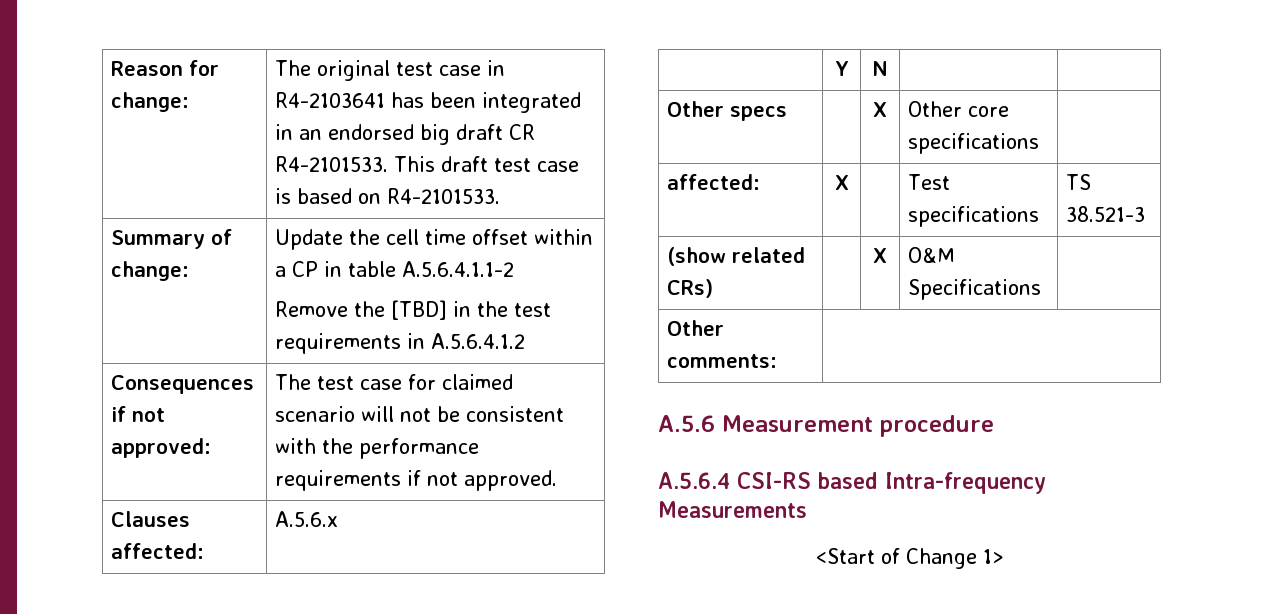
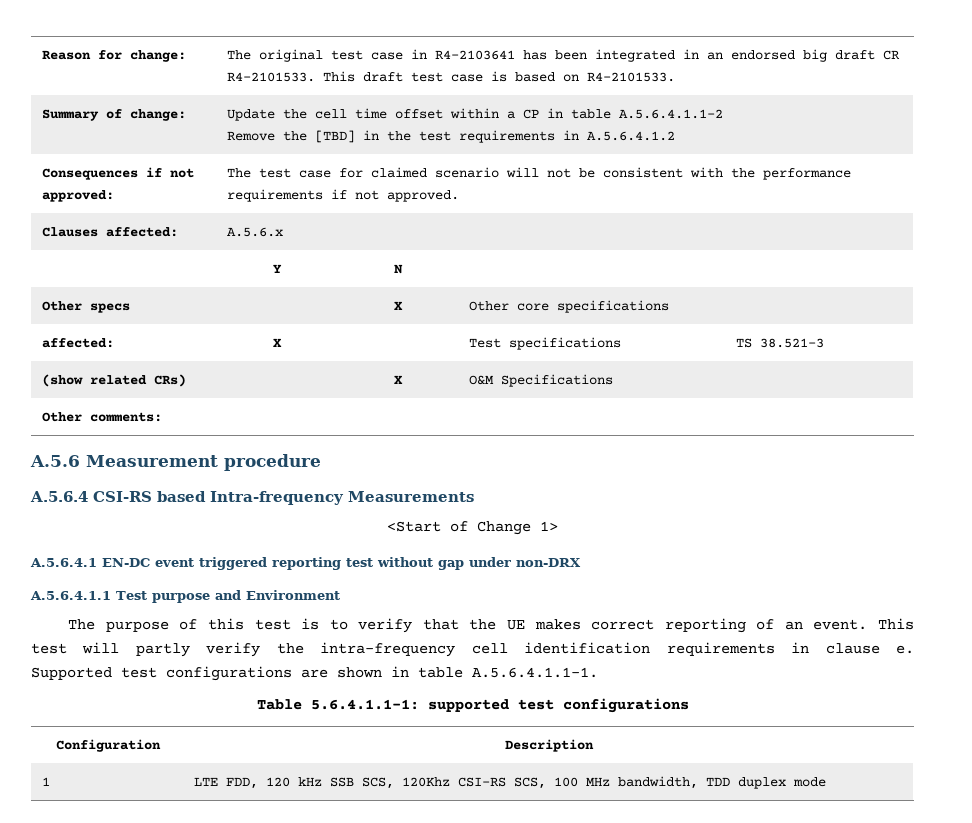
+ A.5.6.4.1 EN-DC event triggered reporting test without gap under non-DRX
+ A.5.6.4.1.1 Test purpose and Environment
+ The purpose of this test is to verify that the UE makes correct reporting of an event. This test will partly verify the intra-frequency cell identification requirements in clause e. Supported test configurations are shown in table A.5.6.4.1.1-1.
+ Table 5.6.4.1.1-1: supported test configurations
+ Configuration | Description
+ 1 | LTE FDD, 120 kHz SSB SCS, 120Khz CSI-RS SCS, 100 MHz bandwidth, TDD duplex mode

